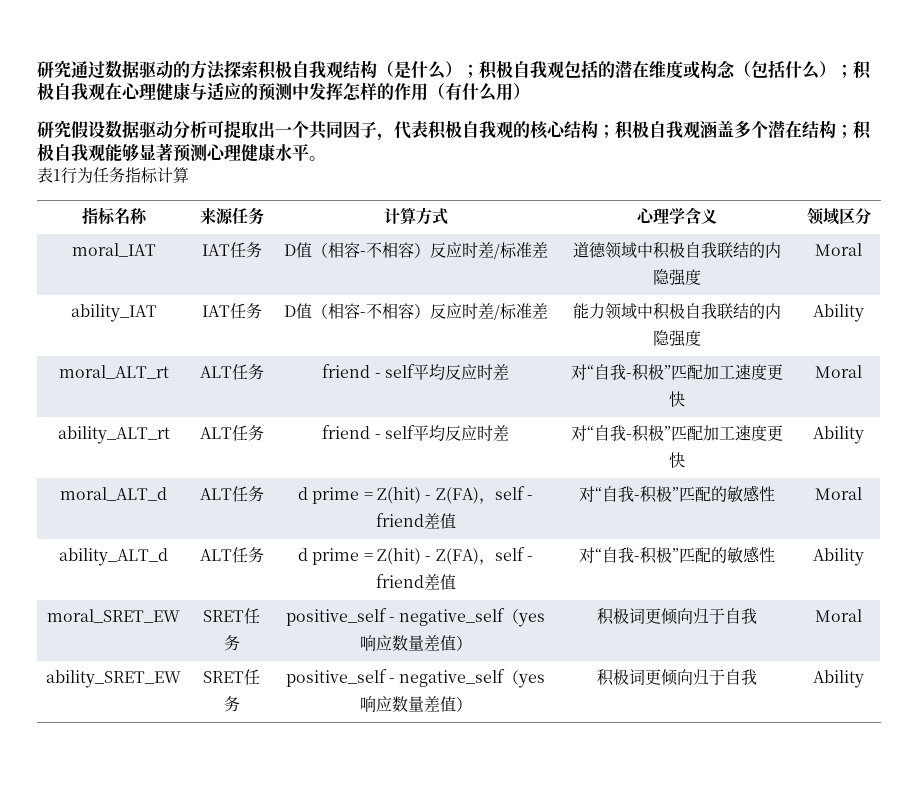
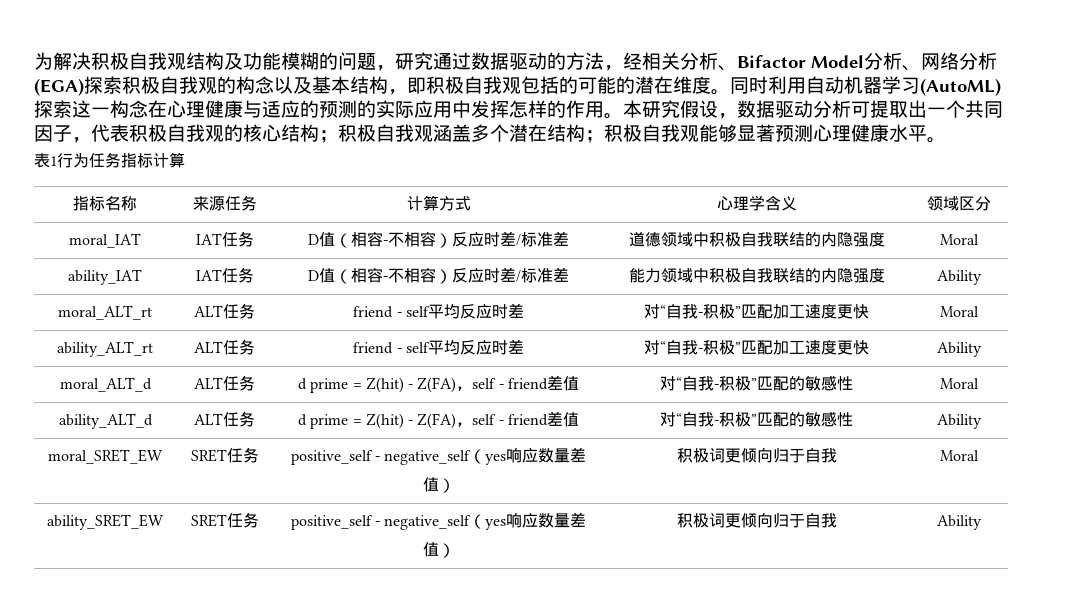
- 研究通过数据驱动的方法探索积极自我观结构（是什么）；积极自我观包括的潜在维度或构念（包括什么）；积极自我观在心理健康与适应的预测中发挥怎样的作用（有什么用）
- 研究假设数据驱动分析可提取出一个共同因子，代表积极自我观的核心结构；积极自我观涵盖多个潜在结构；积极自我观能够显著预测心理健康水平。
+ 为解决积极自我观结构及功能模糊的问题，研究通过数据驱动的方法，经相关分析、Bifactor Model分析、网络分析(EGA)探索积极自我观的构念以及基本结构，即积极自我观包括的可能的潜在维度。同时利用自动机器学习(AutoML)探索这一构念在心理健康与适应的预测的实际应用中发挥怎样的作用。本研究假设，数据驱动分析可提取出一个共同因子，代表积极自我观的核心结构；积极自我观涵盖多个潜在结构；积极自我观能够显著预测心理健康水平。

